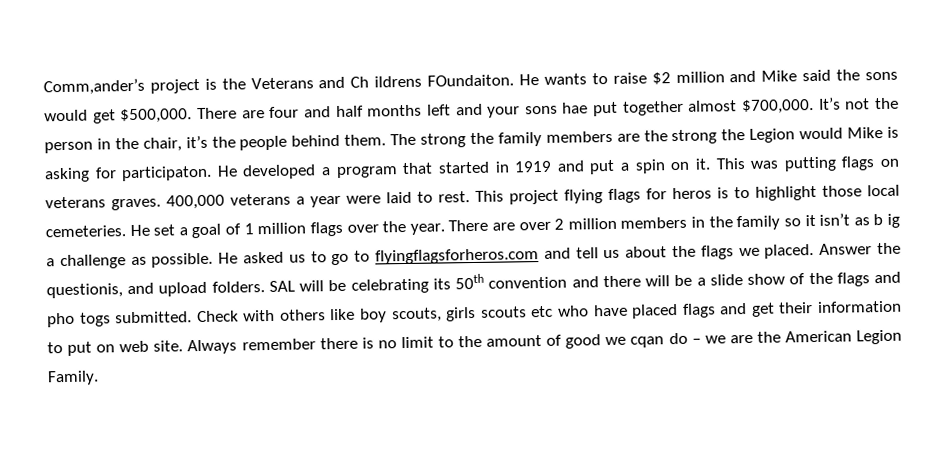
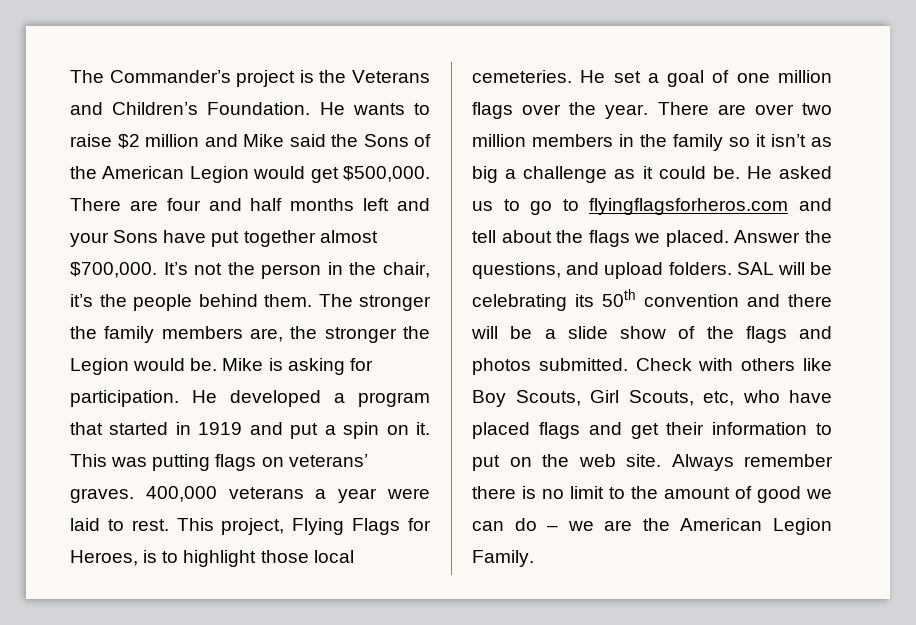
- Comm,ander’s project is the Veterans and Ch ildrens FOundaiton.
+ The Commander’s project is the Veterans and Children’s Foundation.
- He wants to raise $2 million and Mike said the sons would get $500,000.
+ He wants to raise $2 million and Mike said the Sons of the American Legion would get $500,000.
- There are four and half months left and your sons hae put together almost $700,000.
+ There are four and half months left and your Sons have put together almost $700,000.
- The strong the family members are the strong the Legion would Mike is asking for participaton.
+ The stronger the family members are, the stronger the Legion would be. Mike is asking for participation.
- This was putting flags on veterans graves.
+ This was putting flags on veterans’ graves.
- This project flying flags for heros is to highlight those local cemeteries.
+ This project, Flying Flags for Heroes, is to highlight those local cemeteries.
- He set a goal of 1 million flags over the year.
+ He set a goal of one million flags over the year.
- There are over 2 million members in the family so it isn’t as b ig a challenge as possible.
+ There are over two million members in the family so it isn’t as big a challenge as it could be.
- He asked us to go to flyingflagsforheros.com and tell us about the flags we placed.
+ He asked us to go to flyingflagsforheros.com and tell about the flags we placed.
- Answer the questionis, and upload folders.
+ Answer the questions, and upload folders.
- SAL will be celebrating its 50th convention and there will be a slide show of the flags and pho togs submitted.
+ SAL will be celebrating its 50th convention and there will be a slide show of the flags and photos submitted.
- Check with others like boy scouts, girls scouts etc who have placed flags and get their information to put on web site.
+ Check with others like Boy Scouts, Girl Scouts, etc, who have placed flags and get their information to put on the web site.
- Always remember there is no limit to the amount of good we cqan do – we are the American Legion Family.
+ Always remember there is no limit to the amount of good we can do – we are the American Legion Family.

